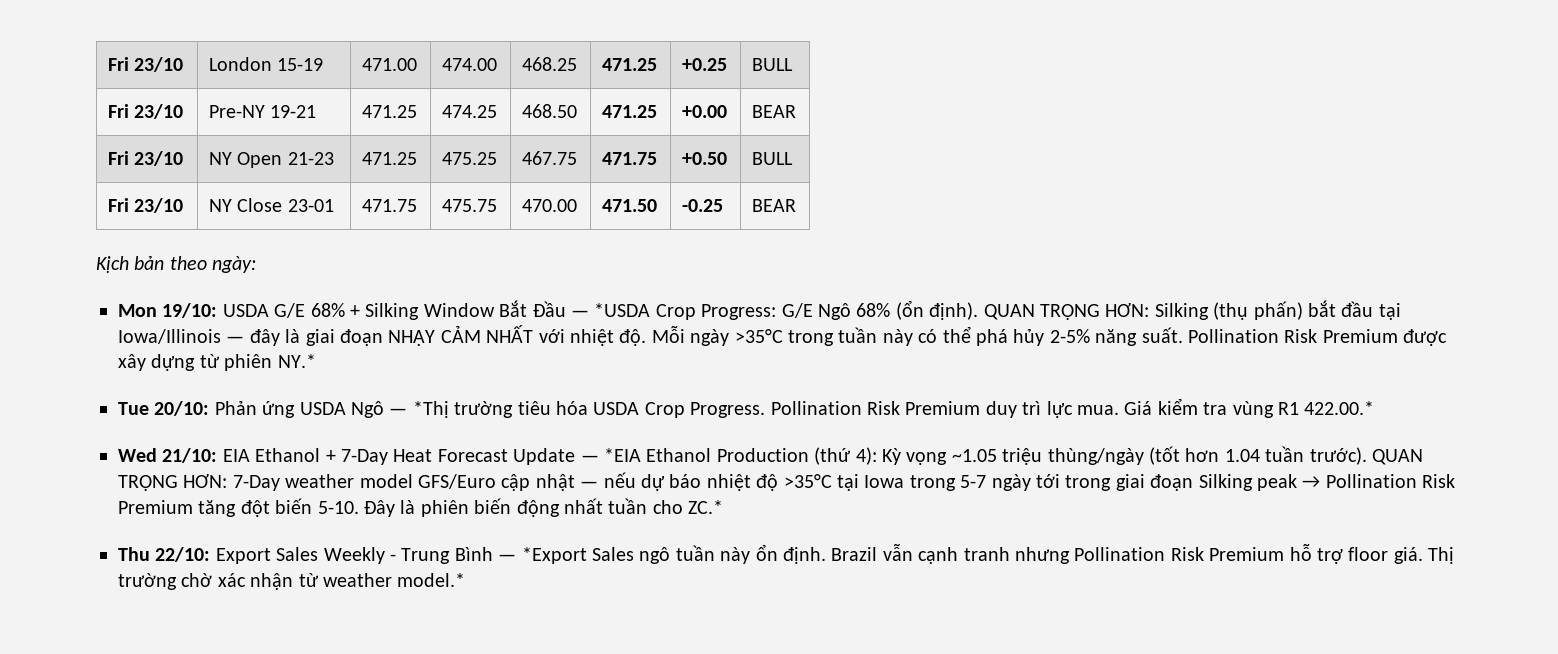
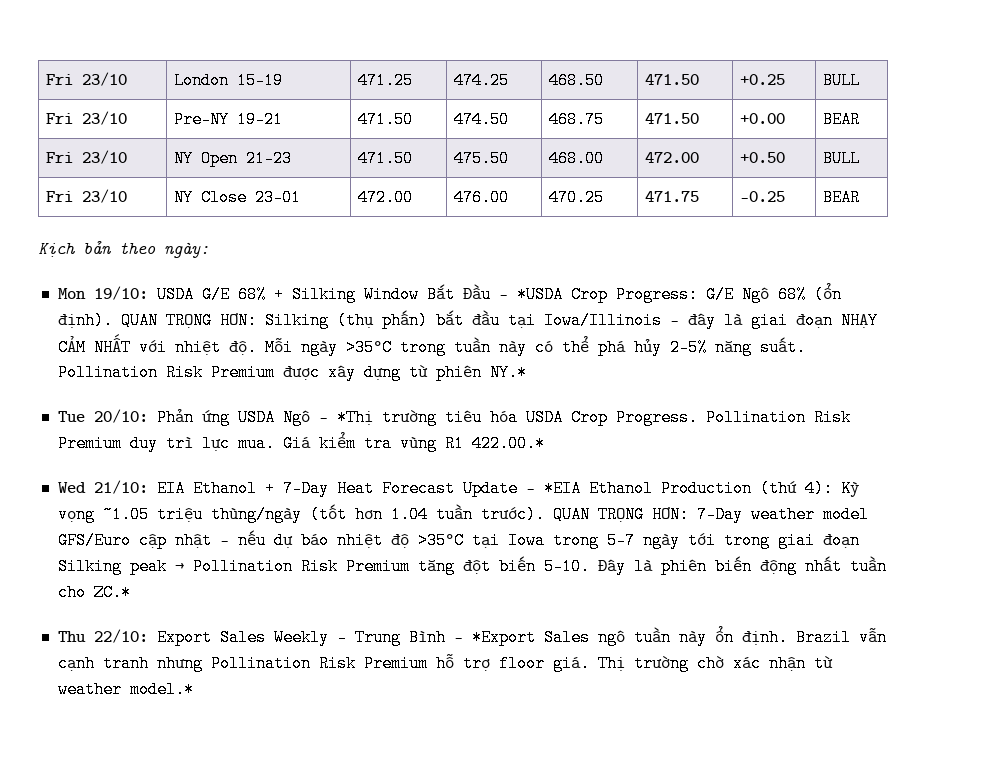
- Fri 23/10 | London 15-19 | 471.00 | 474.00 | 468.25 | 471.25 | +0.25 | BULL
+ Fri 23/10 | London 15-19 | 471.25 | 474.25 | 468.50 | 471.50 | +0.25 | BULL
- Fri 23/10 | Pre-NY 19-21 | 471.25 | 474.25 | 468.50 | 471.25 | +0.00 | BEAR
+ Fri 23/10 | Pre-NY 19-21 | 471.50 | 474.50 | 468.75 | 471.50 | +0.00 | BEAR
- Fri 23/10 | NY Open 21-23 | 471.25 | 475.25 | 467.75 | 471.75 | +0.50 | BULL
+ Fri 23/10 | NY Open 21-23 | 471.50 | 475.50 | 468.00 | 472.00 | +0.50 | BULL
- Fri 23/10 | NY Close 23-01 | 471.75 | 475.75 | 470.00 | 471.50 | -0.25 | BEAR
+ Fri 23/10 | NY Close 23-01 | 472.00 | 476.00 | 470.25 | 471.75 | -0.25 | BEAR

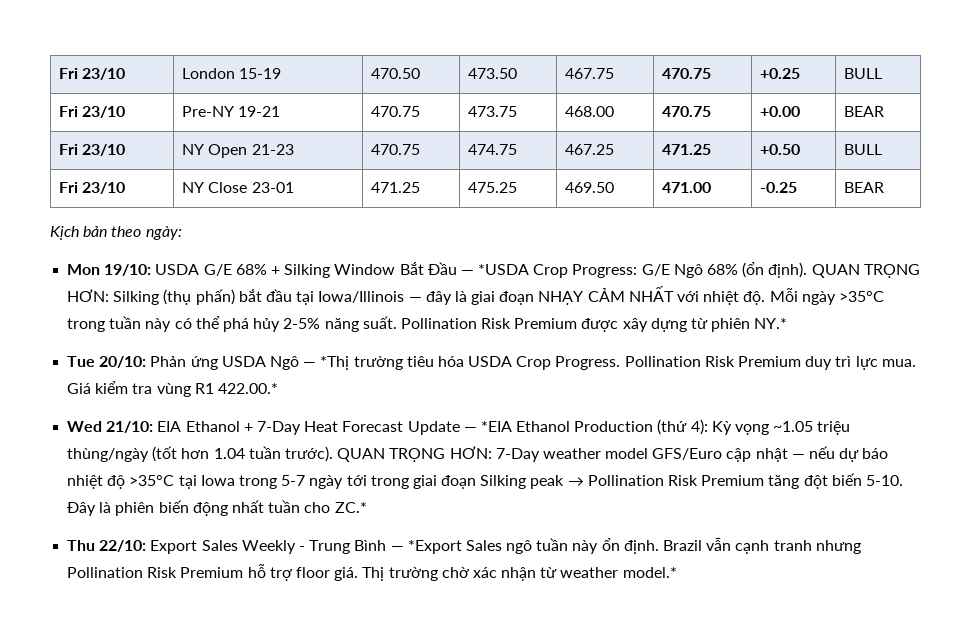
- Fri 23/10 | London 15-19 | 471.25 | 474.25 | 468.50 | 471.50 | +0.25 | BULL
+ Fri 23/10 | London 15-19 | 470.50 | 473.50 | 467.75 | 470.75 | +0.25 | BULL
- Fri 23/10 | Pre-NY 19-21 | 471.50 | 474.50 | 468.75 | 471.50 | +0.00 | BEAR
+ Fri 23/10 | Pre-NY 19-21 | 470.75 | 473.75 | 468.00 | 470.75 | +0.00 | BEAR
- Fri 23/10 | NY Open 21-23 | 471.50 | 475.50 | 468.00 | 472.00 | +0.50 | BULL
+ Fri 23/10 | NY Open 21-23 | 470.75 | 474.75 | 467.25 | 471.25 | +0.50 | BULL
- Fri 23/10 | NY Close 23-01 | 472.00 | 476.00 | 470.25 | 471.75 | -0.25 | BEAR
+ Fri 23/10 | NY Close 23-01 | 471.25 | 475.25 | 469.50 | 471.00 | -0.25 | BEAR

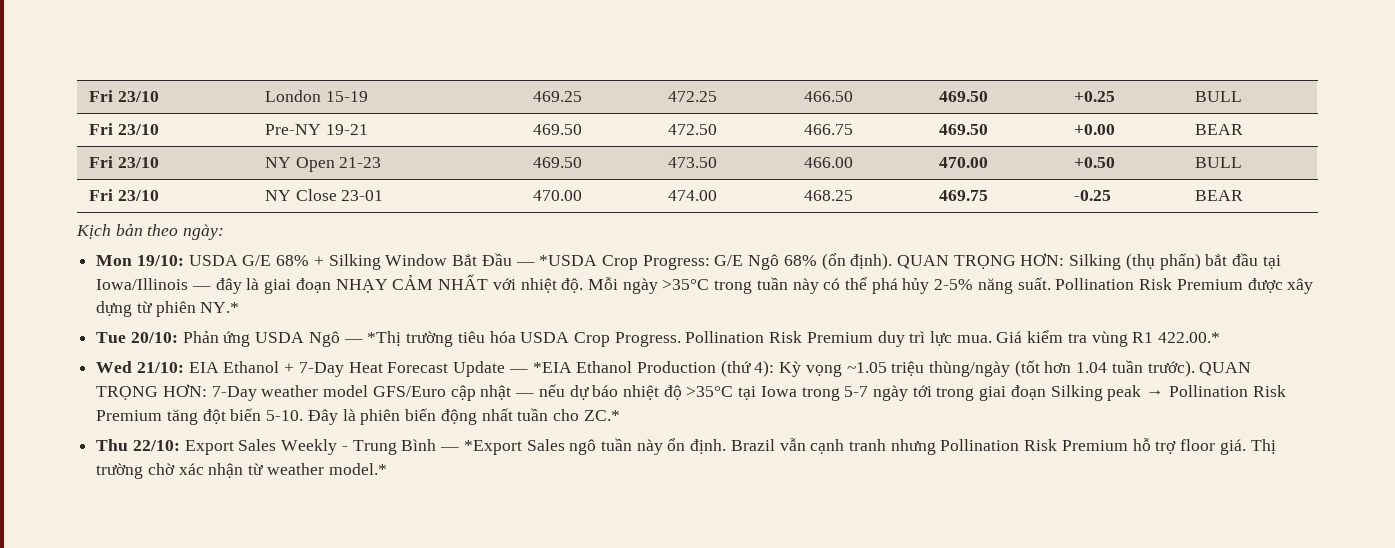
- Fri 23/10 | London 15-19 | 470.50 | 473.50 | 467.75 | 470.75 | +0.25 | BULL
+ Fri 23/10 | London 15-19 | 469.25 | 472.25 | 466.50 | 469.50 | +0.25 | BULL
- Fri 23/10 | Pre-NY 19-21 | 470.75 | 473.75 | 468.00 | 470.75 | +0.00 | BEAR
+ Fri 23/10 | Pre-NY 19-21 | 469.50 | 472.50 | 466.75 | 469.50 | +0.00 | BEAR
- Fri 23/10 | NY Open 21-23 | 470.75 | 474.75 | 467.25 | 471.25 | +0.50 | BULL
+ Fri 23/10 | NY Open 21-23 | 469.50 | 473.50 | 466.00 | 470.00 | +0.50 | BULL
- Fri 23/10 | NY Close 23-01 | 471.25 | 475.25 | 469.50 | 471.00 | -0.25 | BEAR
+ Fri 23/10 | NY Close 23-01 | 470.00 | 474.00 | 468.25 | 469.75 | -0.25 | BEAR

